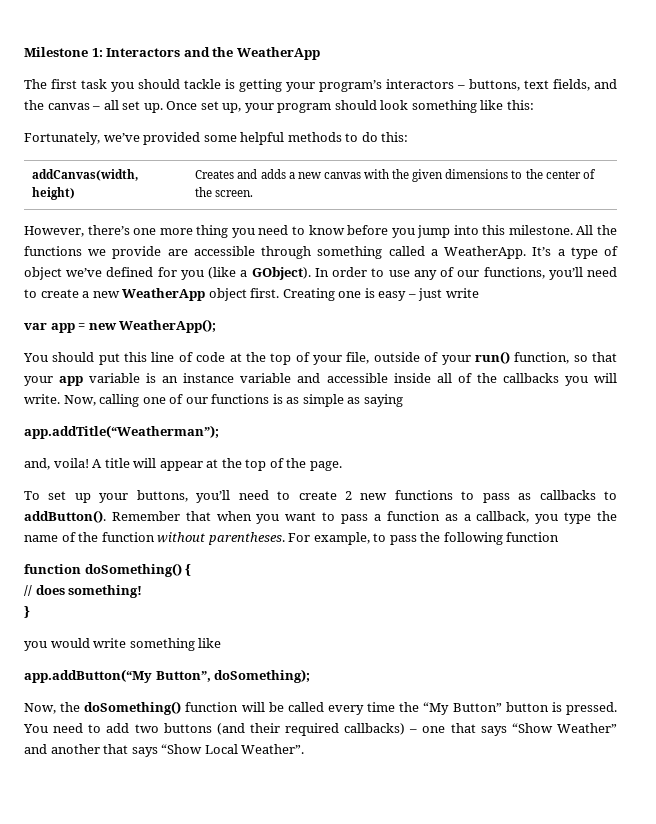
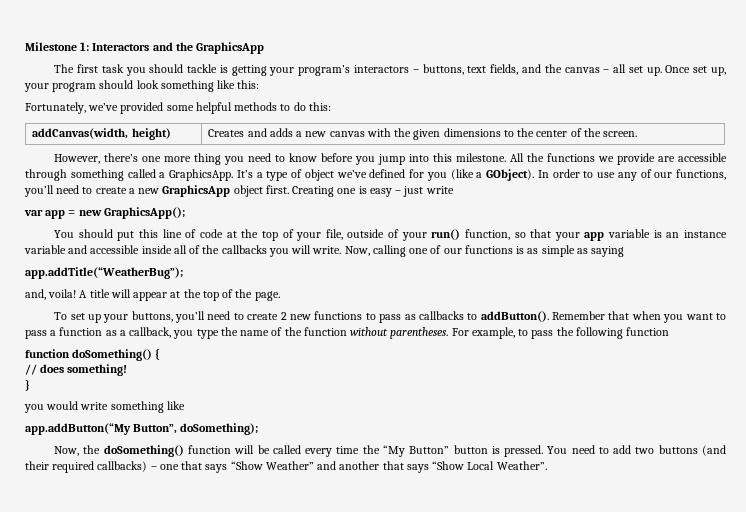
- Milestone 1: Interactors and the WeatherApp
+ Milestone 1: Interactors and the GraphicsApp
- All the functions we provide are accessible through something called a WeatherApp.
+ All the functions we provide are accessible through something called a GraphicsApp.
- In order to use any of our functions, you’ll need to create a new WeatherApp object first.
+ In order to use any of our functions, you’ll need to create a new GraphicsApp object first.
- var app = new WeatherApp();
+ var app = new GraphicsApp();
- app.addTitle(“Weatherman”);
+ app.addTitle(“WeatherBug”);

